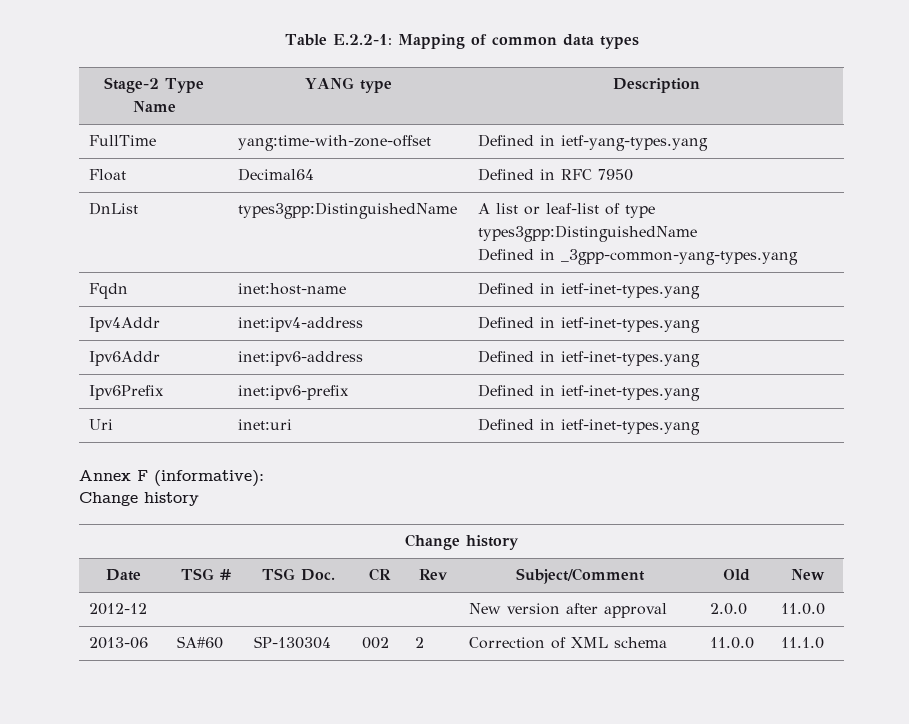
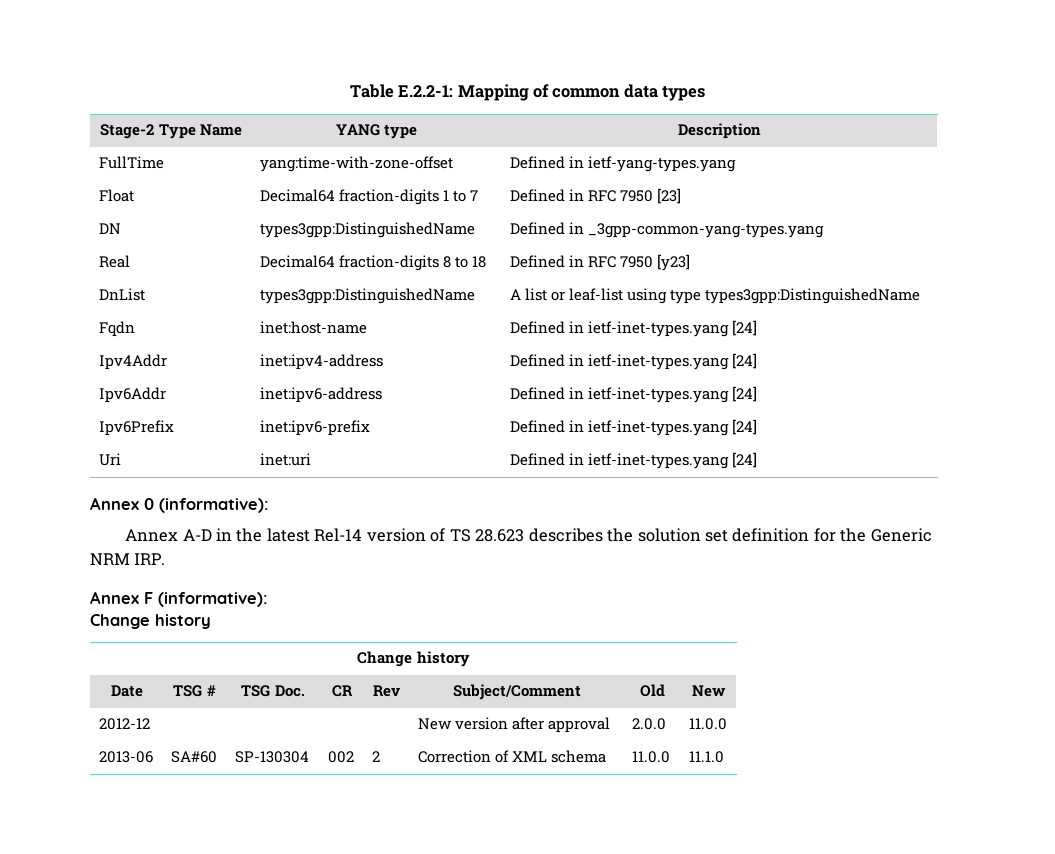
- Float | Decimal64 | Defined in RFC 7950
+ Float | Decimal64 fraction-digits 1 to 7 | Defined in RFC 7950 [23]
+ DN | types3gpp:DistinguishedName | Defined in _3gpp-common-yang-types.yang
+ Real | Decimal64 fraction-digits 8 to 18 | Defined in RFC 7950 [y23]
- DnList | types3gpp:DistinguishedName | A list or leaf-list of type types3gpp:DistinguishedName
- Defined in _3gpp-common-yang-types.yang
+ DnList | types3gpp:DistinguishedName | A list or leaf-list using type types3gpp:DistinguishedName
- Fqdn | inet:host-name | Defined in ietf-inet-types.yang
+ Fqdn | inet:host-name | Defined in ietf-inet-types.yang [24]
- Ipv4Addr | inet:ipv4-address | Defined in ietf-inet-types.yang
+ Ipv4Addr | inet:ipv4-address | Defined in ietf-inet-types.yang [24]
- Ipv6Addr | inet:ipv6-address | Defined in ietf-inet-types.yang
+ Ipv6Addr | inet:ipv6-address | Defined in ietf-inet-types.yang [24]
- Ipv6Prefix | inet:ipv6-prefix | Defined in ietf-inet-types.yang
+ Ipv6Prefix | inet:ipv6-prefix | Defined in ietf-inet-types.yang [24]
- Uri | inet:uri | Defined in ietf-inet-types.yang
+ Uri | inet:uri | Defined in ietf-inet-types.yang [24]
+ Annex 0 (informative):
+ Annex A-D in the latest Rel-14 version of TS 28.623 describes the solution set definition for the Generic NRM IRP.

